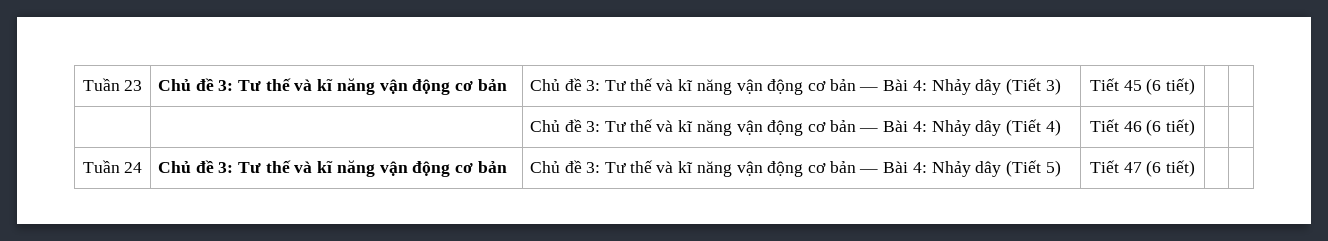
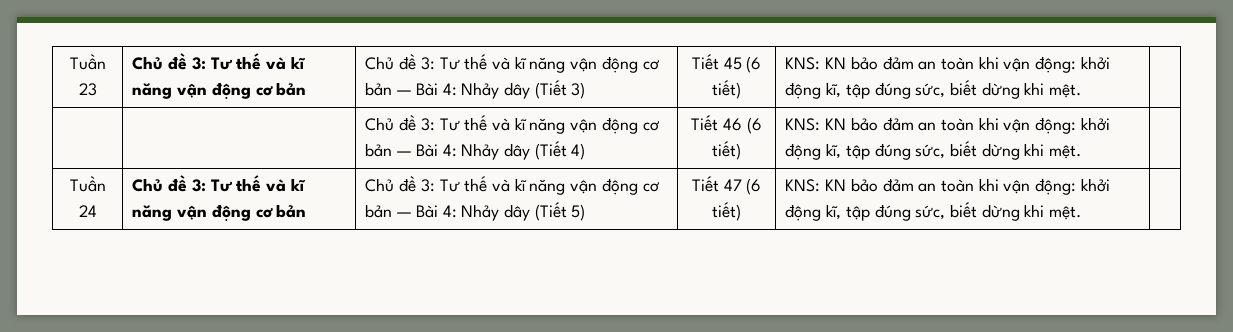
- Tiết 45 (6 tiết)
+ Tiết 45 (6 tiết) | KNS: KN bảo đảm an toàn khi vận động: khởi động kĩ, tập đúng sức, biết dừng khi mệt.
- Tiết 46 (6 tiết)
+ Tiết 46 (6 tiết) | KNS: KN bảo đảm an toàn khi vận động: khởi động kĩ, tập đúng sức, biết dừng khi mệt.
- Tiết 47 (6 tiết)
+ Tiết 47 (6 tiết) | KNS: KN bảo đảm an toàn khi vận động: khởi động kĩ, tập đúng sức, biết dừng khi mệt.

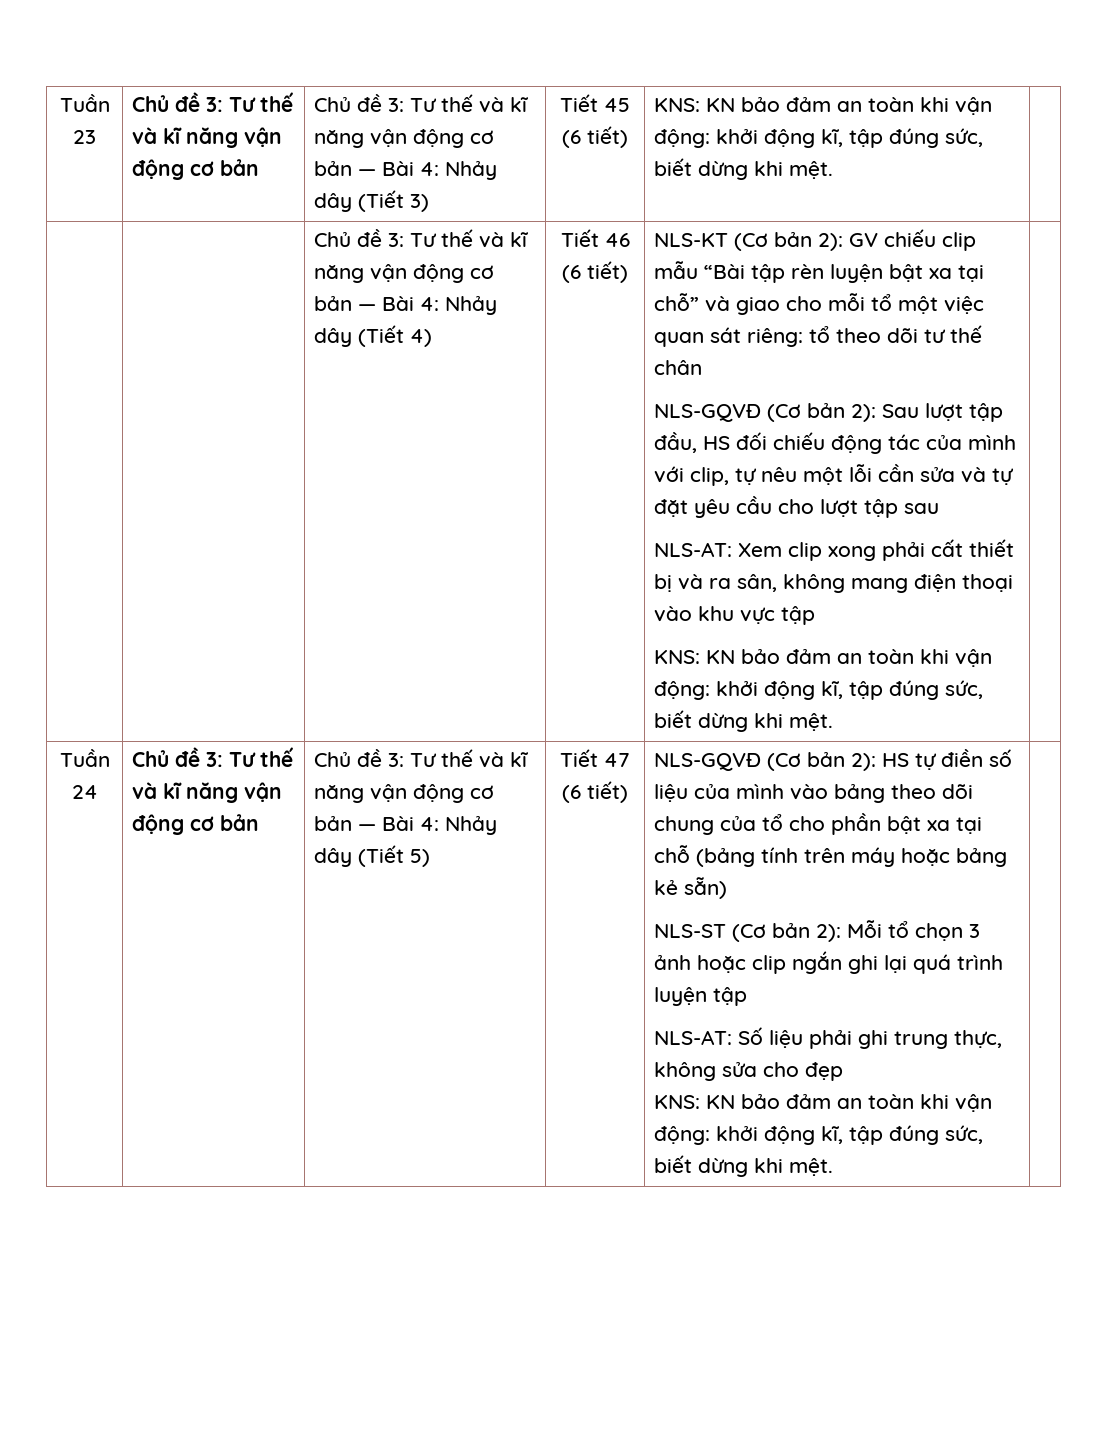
+ NLS-KT (Cơ bản 2): GV chiếu clip mẫu “Bài tập rèn luyện bật xa tại chỗ” và giao cho mỗi tổ một việc quan sát riêng: tổ theo dõi tư thế chân
+ NLS-GQVĐ (Cơ bản 2): Sau lượt tập đầu, HS đối chiếu động tác của mình với clip, tự nêu một lỗi cần sửa và tự đặt yêu cầu cho lượt tập sau
+ NLS-AT: Xem clip xong phải cất thiết bị và ra sân, không mang điện thoại vào khu vực tập
+ NLS-GQVĐ (Cơ bản 2): HS tự điền số liệu của mình vào bảng theo dõi chung của tổ cho phần bật xa tại chỗ (bảng tính trên máy hoặc bảng kẻ sẵn)
+ NLS-ST (Cơ bản 2): Mỗi tổ chọn 3 ảnh hoặc clip ngắn ghi lại quá trình luyện tập
+ NLS-AT: Số liệu phải ghi trung thực, không sửa cho đẹp

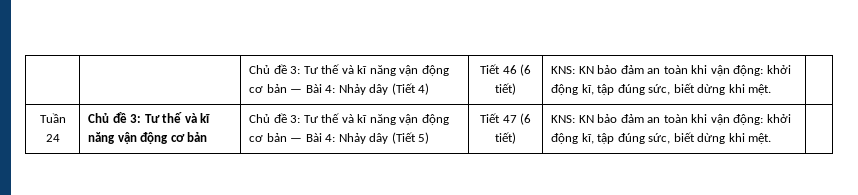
- Tuần 23 | Chủ đề 3: Tư thế và kĩ năng vận động cơ bản | Chủ đề 3: Tư thế và kĩ năng vận động cơ bản — Bài 4: Nhảy dây (Tiết 3) | Tiết 45 (6 tiết) | KNS: KN bảo đảm an toàn khi vận động: khởi động kĩ, tập đúng sức, biết dừng khi mệt.
- NLS-KT (Cơ bản 2): GV chiếu clip mẫu “Bài tập rèn luyện bật xa tại chỗ” và giao cho mỗi tổ một việc quan sát riêng: tổ theo dõi tư thế chân
- NLS-GQVĐ (Cơ bản 2): Sau lượt tập đầu, HS đối chiếu động tác của mình với clip, tự nêu một lỗi cần sửa và tự đặt yêu cầu cho lượt tập sau
- NLS-AT: Xem clip xong phải cất thiết bị và ra sân, không mang điện thoại vào khu vực tập
- NLS-GQVĐ (Cơ bản 2): HS tự điền số liệu của mình vào bảng theo dõi chung của tổ cho phần bật xa tại chỗ (bảng tính trên máy hoặc bảng kẻ sẵn)
- NLS-ST (Cơ bản 2): Mỗi tổ chọn 3 ảnh hoặc clip ngắn ghi lại quá trình luyện tập
- NLS-AT: Số liệu phải ghi trung thực, không sửa cho đẹp

